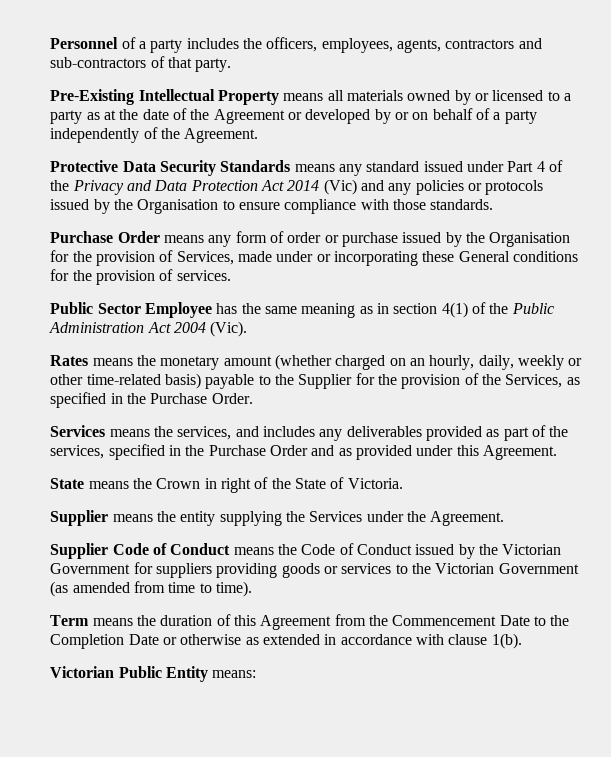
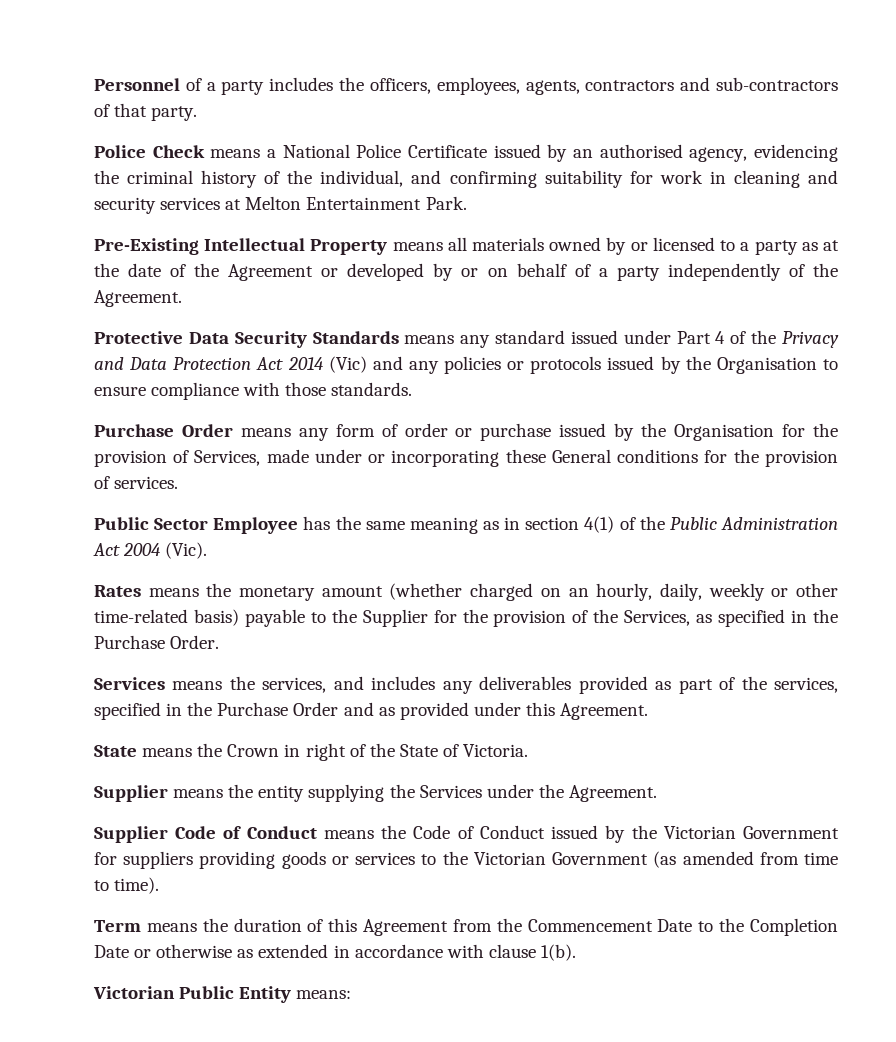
+ Police Check means a National Police Certificate issued by an authorised agency, evidencing the criminal history of the individual, and confirming suitability for work in cleaning and security services at Melton Entertainment Park.

